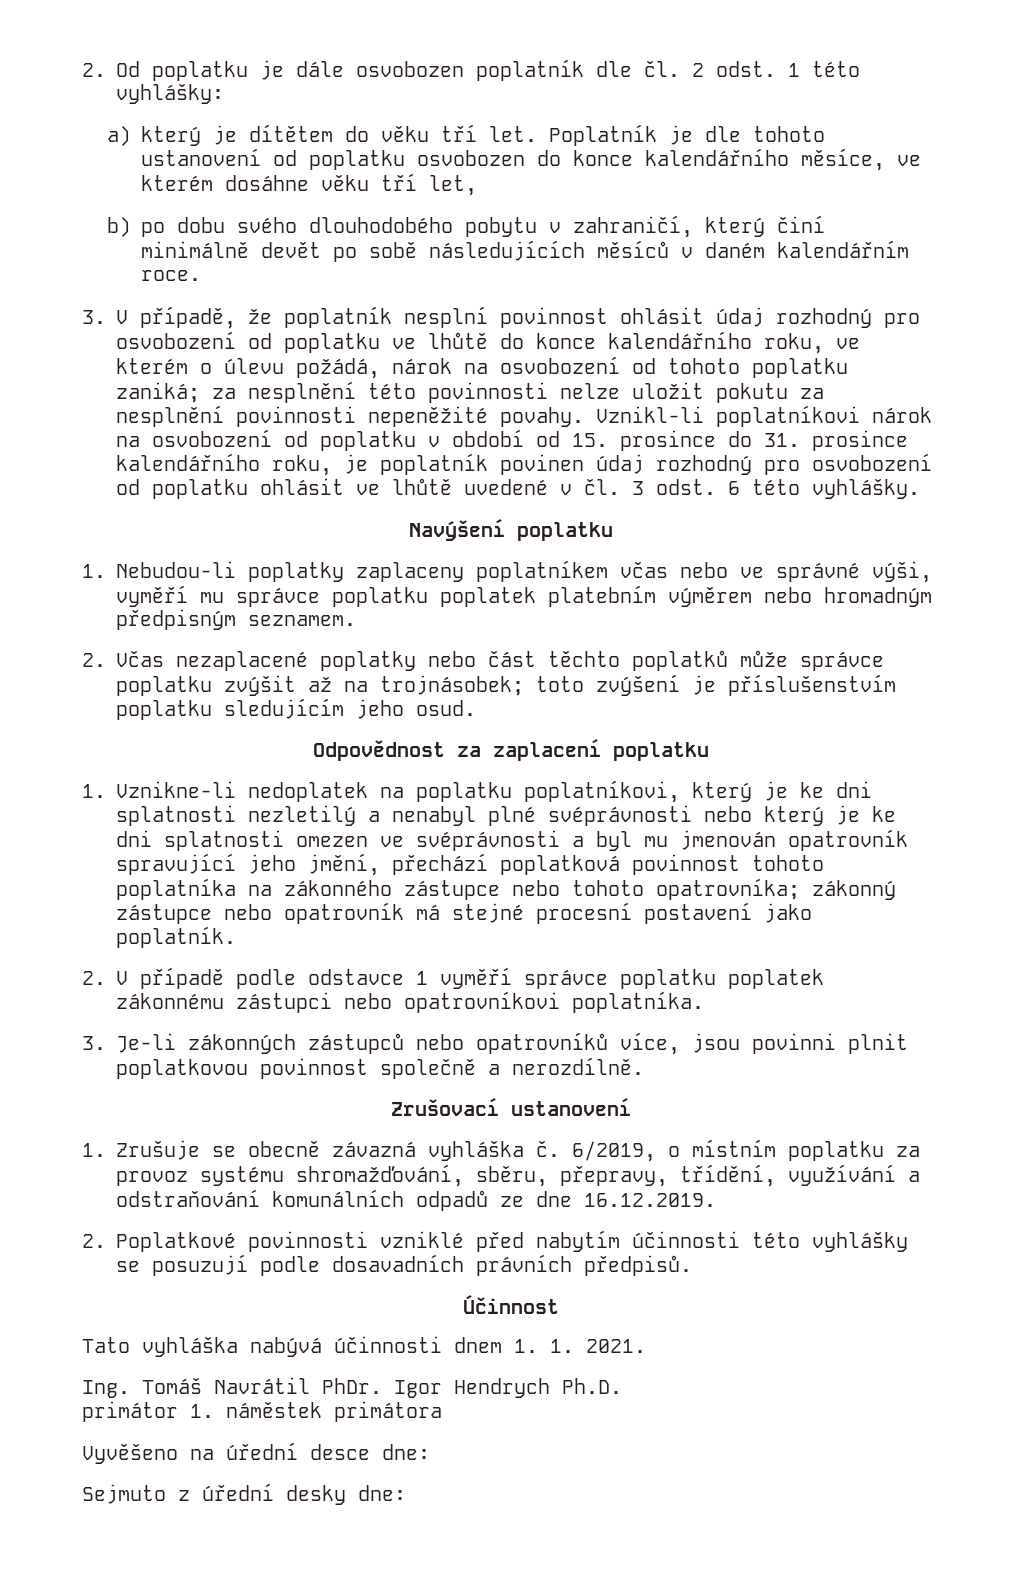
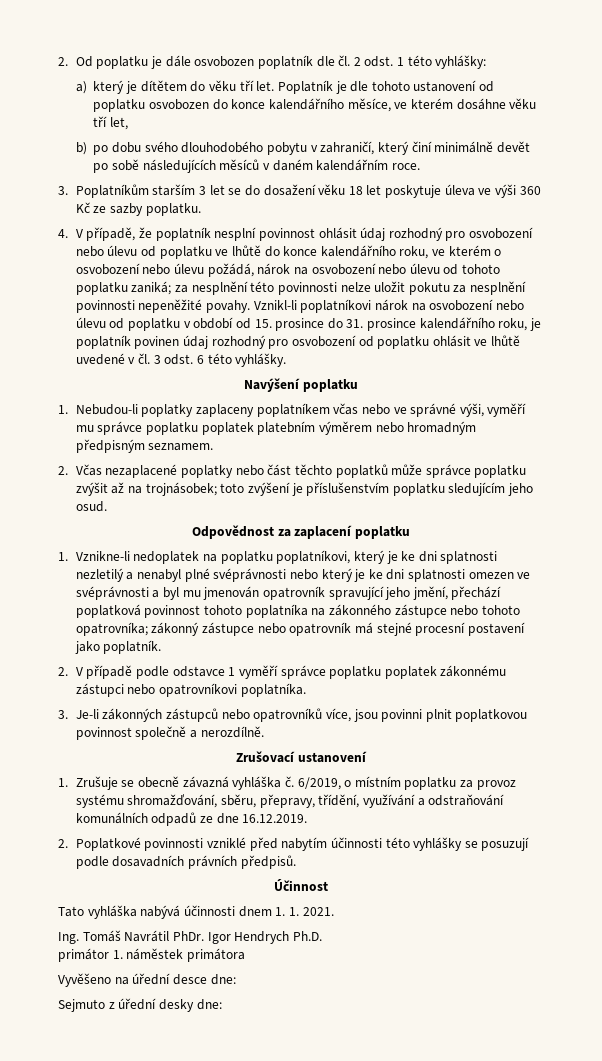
- 3. V případě, že poplatník nesplní povinnost ohlásit údaj rozhodný pro osvobození od poplatku ve lhůtě do konce kalendářního roku, ve kterém o úlevu požádá, nárok na osvobození od tohoto poplatku zaniká; za nesplnění této povinnosti nelze uložit pokutu za nesplnění povinnosti nepeněžité povahy.
+ 3. Poplatníkům starším 3 let se do dosažení věku 18 let poskytuje úleva ve výši 360 Kč ze sazby poplatku.
+ 4. V případě, že poplatník nesplní povinnost ohlásit údaj rozhodný pro osvobození nebo úlevu od poplatku ve lhůtě do konce kalendářního roku, ve kterém o osvobození nebo úlevu požádá, nárok na osvobození nebo úlevu od tohoto poplatku zaniká; za nesplnění této povinnosti nelze uložit pokutu za nesplnění povinnosti nepeněžité povahy.
- Vznikl-li poplatníkovi nárok na osvobození od poplatku v období od 15. prosince do 31. prosince kalendářního roku, je poplatník povinen údaj rozhodný pro osvobození od poplatku ohlásit ve lhůtě uvedené v čl. 3 odst. 6 této vyhlášky.
+ Vznikl-li poplatníkovi nárok na osvobození nebo úlevu od poplatku v období od 15. prosince do 31. prosince kalendářního roku, je poplatník povinen údaj rozhodný pro osvobození od poplatku ohlásit ve lhůtě uvedené v čl. 3 odst. 6 této vyhlášky.

